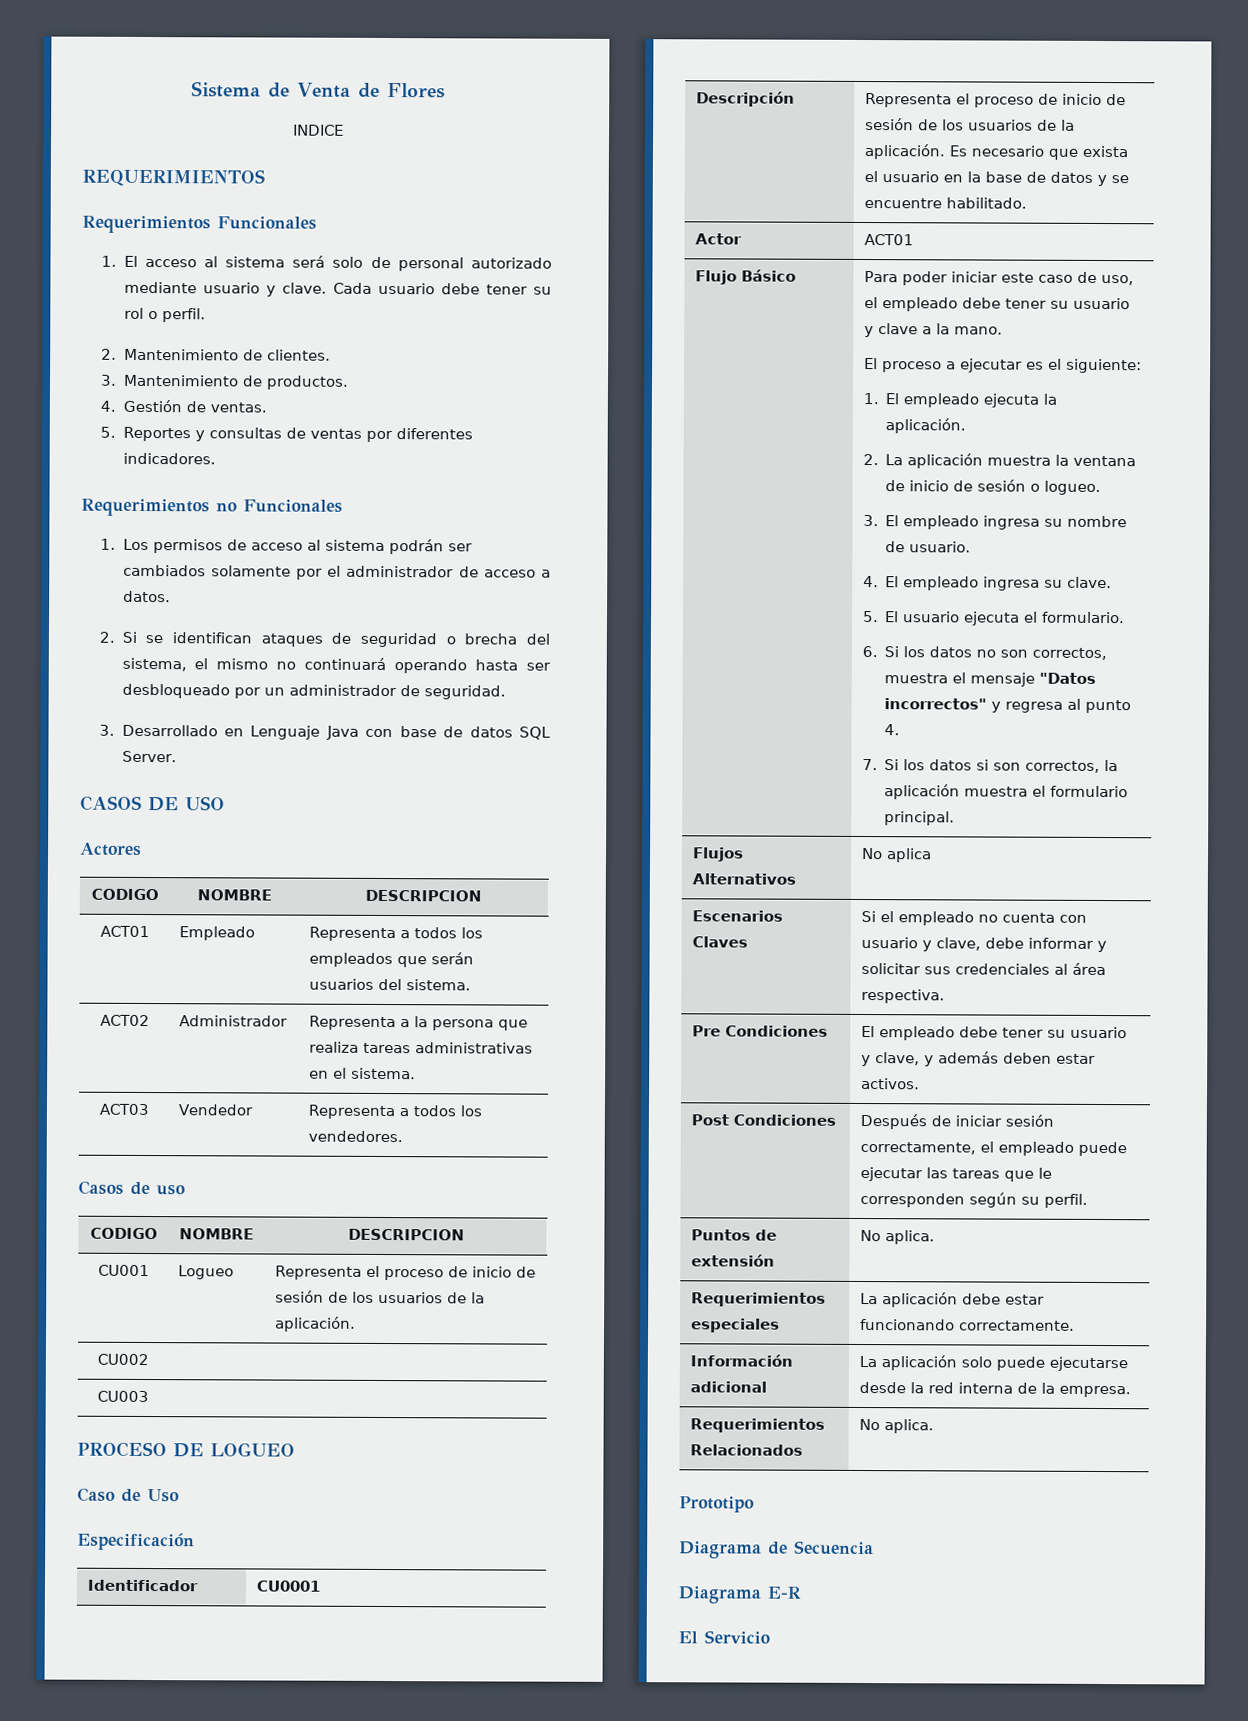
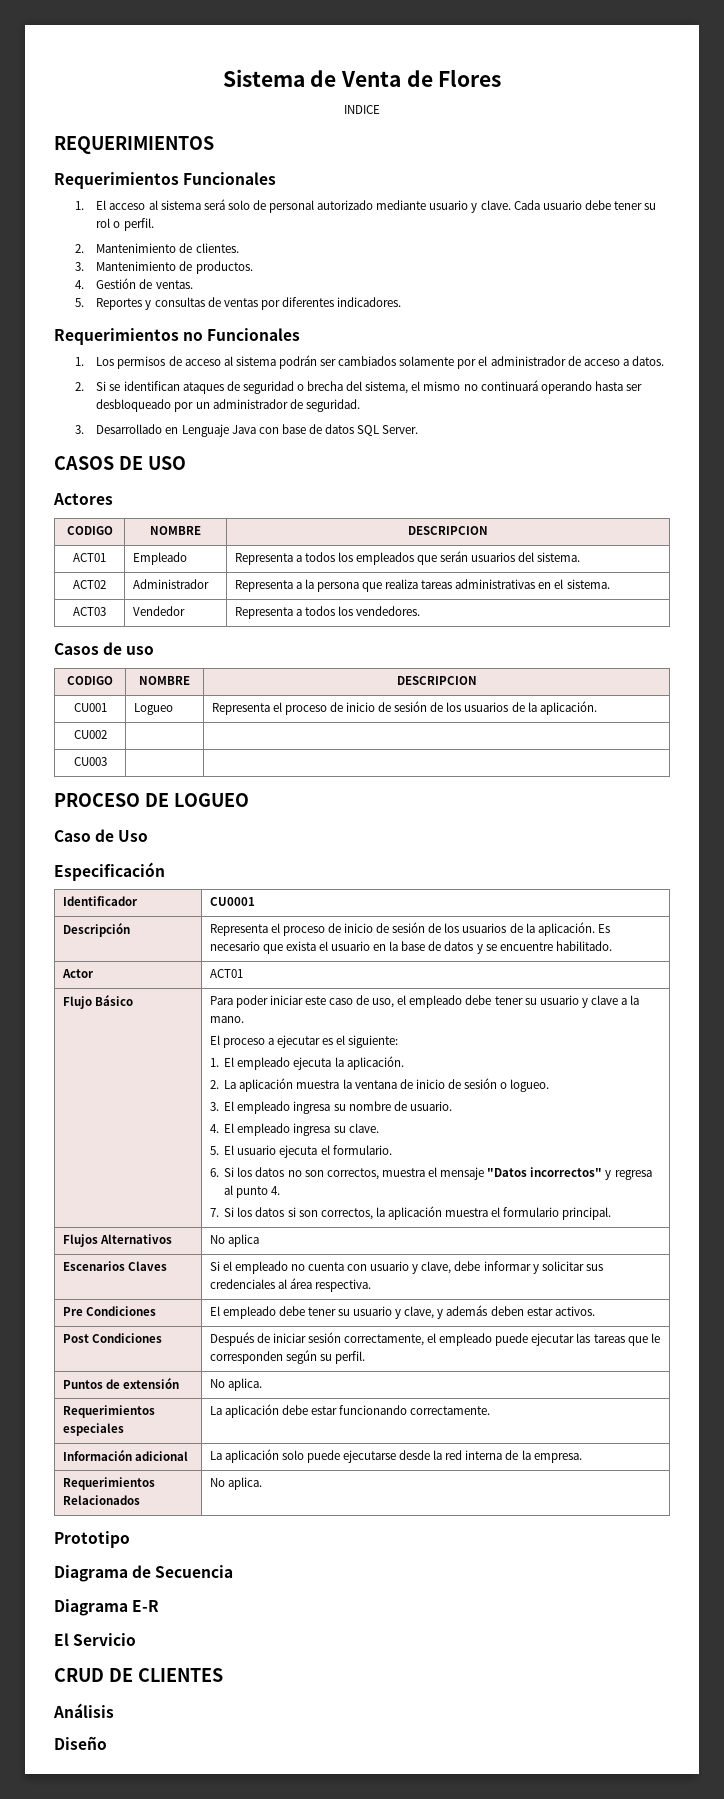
+ CRUD DE CLIENTES
+ Análisis
+ Diseño

